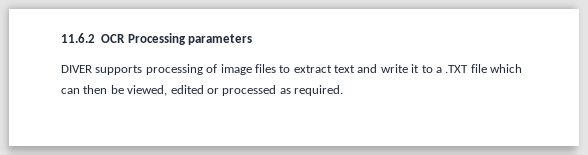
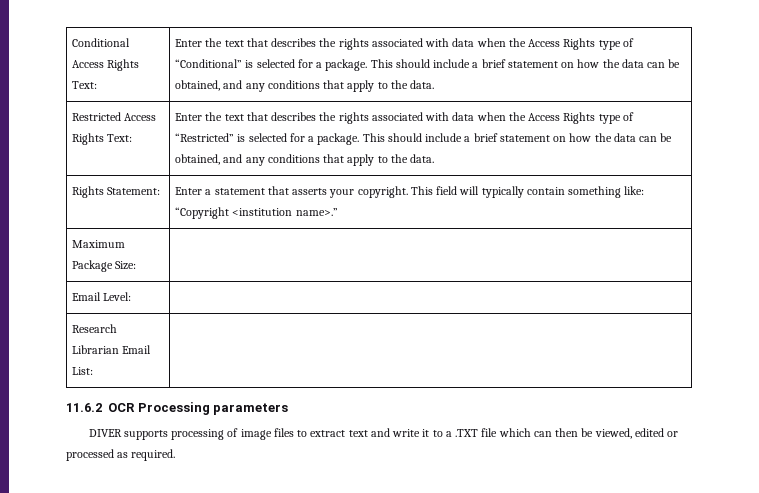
+ Conditional Access Rights Text: | Enter the text that describes the rights associated with data when the Access Rights type of “Conditional” is selected for a package. This should include a brief statement on how the data can be obtained, and any conditions that apply to the data.
+ Restricted Access Rights Text: | Enter the text that describes the rights associated with data when the Access Rights type of “Restricted” is selected for a package. This should include a brief statement on how the data can be obtained, and any conditions that apply to the data.
+ Rights Statement: | Enter a statement that asserts your copyright. This field will typically contain something like: “Copyright <institution name>.”
+ Maximum Package Size: |
+ Email Level: |
+ Research Librarian Email List: |

